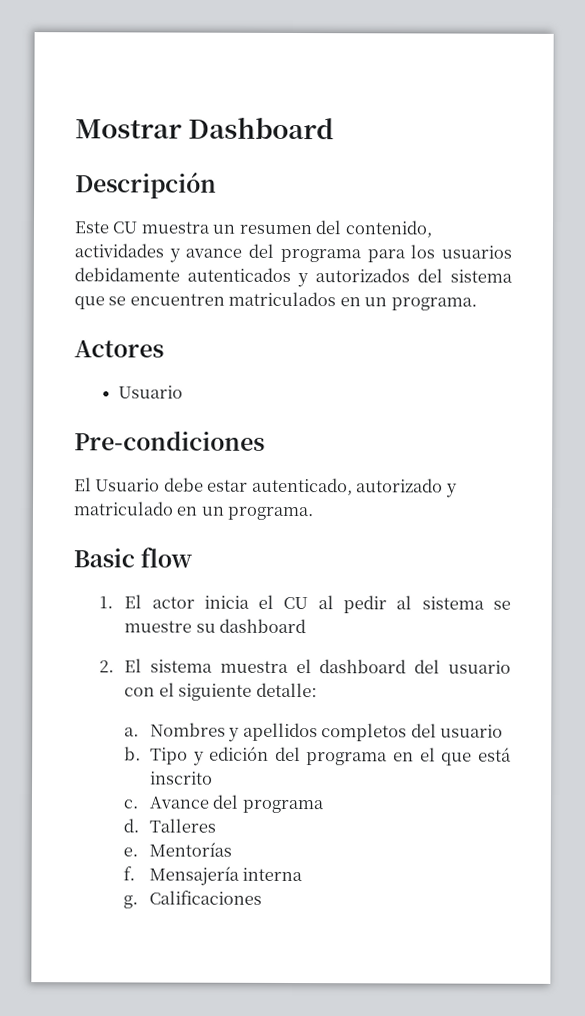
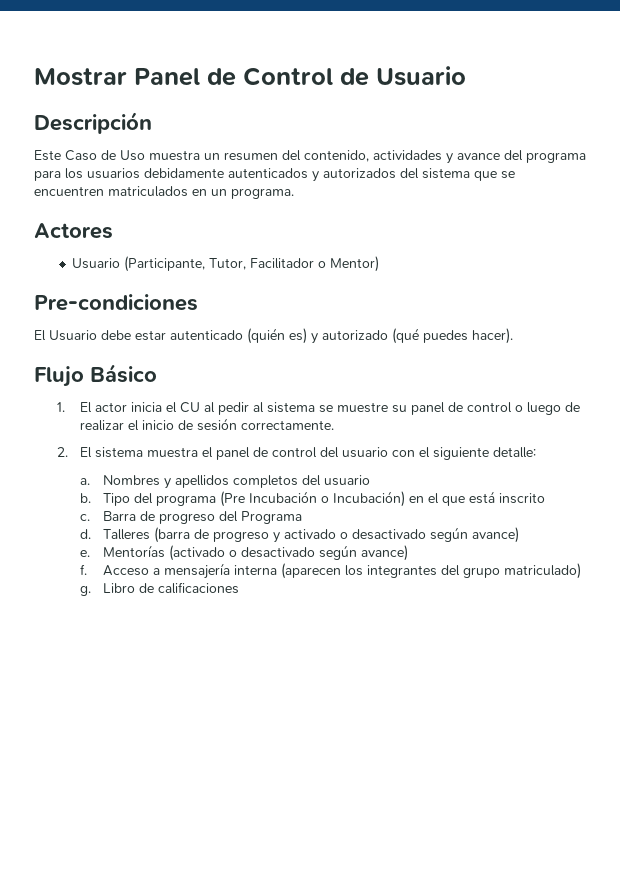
- Mostrar Dashboard
+ Mostrar Panel de Control de Usuario
- Este CU muestra un resumen del contenido, actividades y avance del programa para los usuarios debidamente autenticados y autorizados del sistema que se encuentren matriculados en un programa.
+ Este Caso de Uso muestra un resumen del contenido, actividades y avance del programa para los usuarios debidamente autenticados y autorizados del sistema que se encuentren matriculados en un programa.
  Actores
- Usuario
+ Usuario (Participante, Tutor, Facilitador o Mentor)
- El Usuario debe estar autenticado, autorizado y matriculado en un programa.
- Basic flow
+ El Usuario debe estar autenticado (quién es) y autorizado (qué puedes hacer).
+ Flujo Básico
- 1. El actor inicia el CU al pedir al sistema se muestre su dashboard
+ 1. El actor inicia el CU al pedir al sistema se muestre su panel de control o luego de realizar el inicio de sesión correctamente.
- 2. El sistema muestra el dashboard del usuario con el siguiente detalle:
+ 2. El sistema muestra el panel de control del usuario con el siguiente detalle:
- Tipo y edición del programa en el que está inscrito
+ Tipo del programa (Pre Incubación o Incubación) en el que está inscrito
- Avance del programa
- d. Talleres
- e. Mentorías
- f. Mensajería interna
- g. Calificaciones
+ Barra de progreso del Programa
+ d. Talleres (barra de progreso y activado o desactivado según avance)
+ e. Mentorías (activado o desactivado según avance)
+ f. Acceso a mensajería interna (aparecen los integrantes del grupo matriculado)
+ g. Libro de calificaciones

